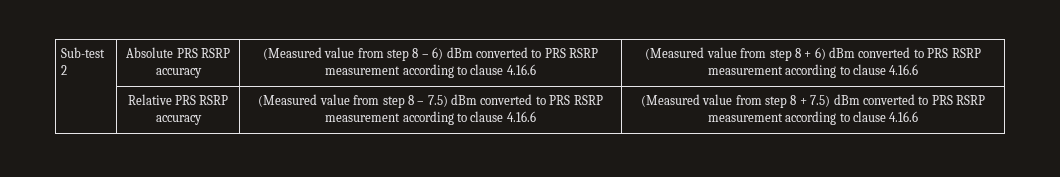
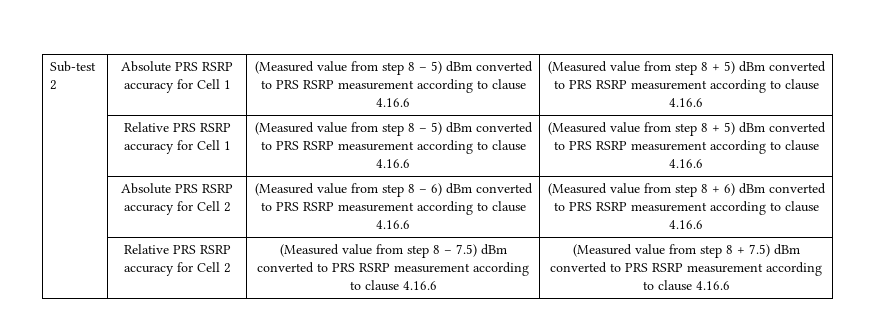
- Absolute PRS RSRP accuracy
+ Absolute PRS RSRP accuracy for Cell 1 | (Measured value from step 8 – 5) dBm converted to PRS RSRP measurement according to clause 4.16.6 | (Measured value from step 8 + 5) dBm converted to PRS RSRP measurement according to clause 4.16.6
+ | Relative PRS RSRP accuracy for Cell 1 | (Measured value from step 8 – 5) dBm converted to PRS RSRP measurement according to clause 4.16.6 | (Measured value from step 8 + 5) dBm converted to PRS RSRP measurement according to clause 4.16.6
+ | Absolute PRS RSRP accuracy for Cell 2
- Relative PRS RSRP accuracy
+ Relative PRS RSRP accuracy for Cell 2

